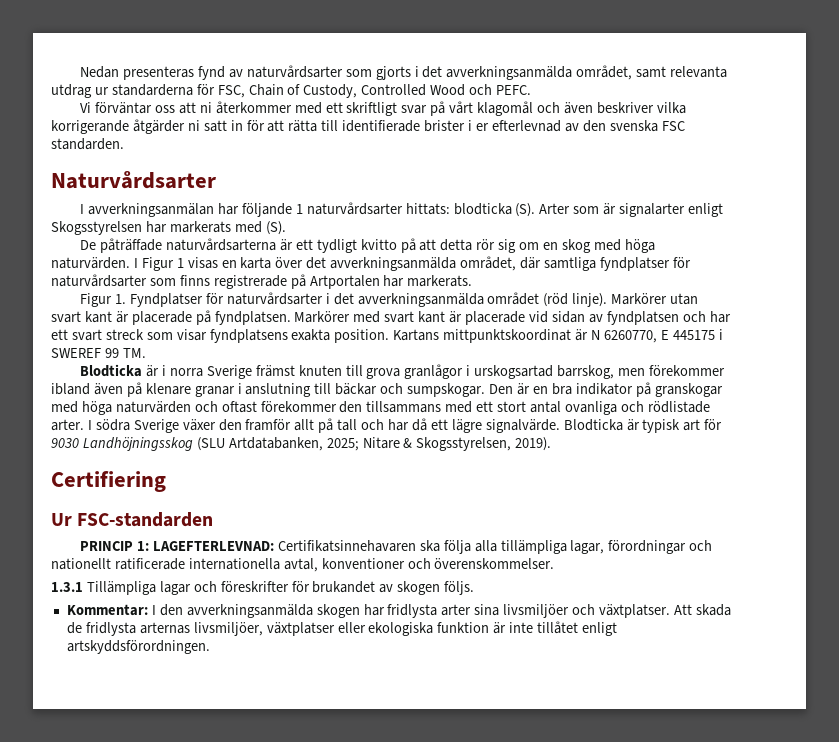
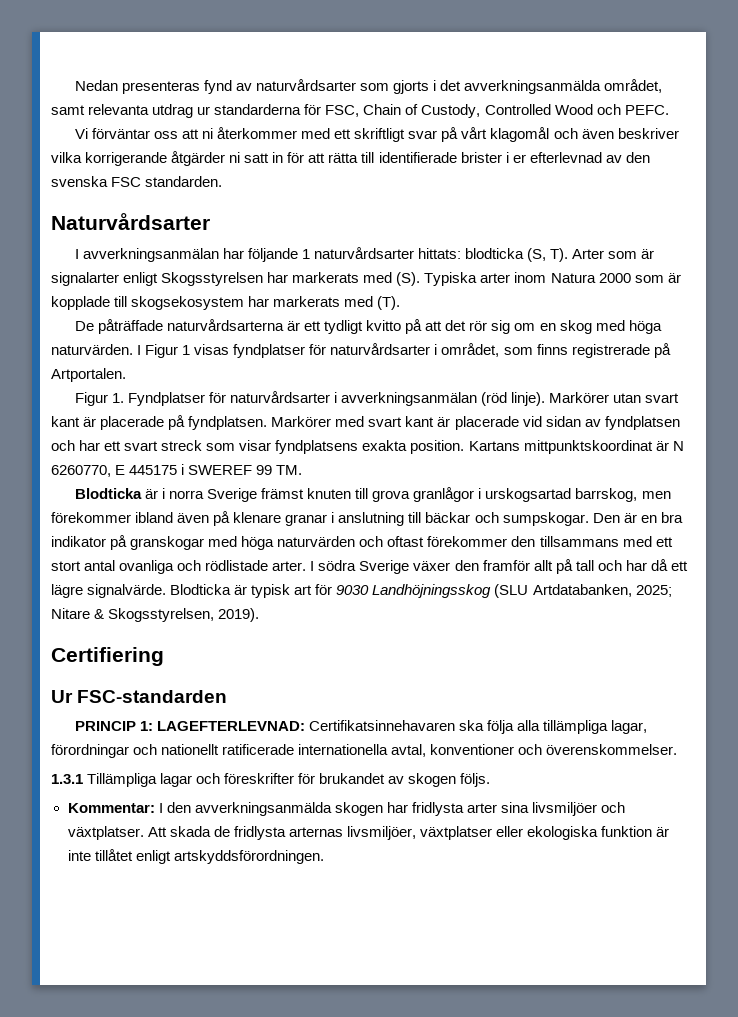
- I avverkningsanmälan har följande 1 naturvårdsarter hittats: blodticka (S). Arter som är signalarter enligt Skogsstyrelsen har markerats med (S).
+ I avverkningsanmälan har följande 1 naturvårdsarter hittats: blodticka (S, T). Arter som är signalarter enligt Skogsstyrelsen har markerats med (S). Typiska arter inom Natura 2000 som är kopplade till skogsekosystem har markerats med (T).
- De påträffade naturvårdsarterna är ett tydligt kvitto på att detta rör sig om en skog med höga naturvärden.
+ De påträffade naturvårdsarterna är ett tydligt kvitto på att det rör sig om en skog med höga naturvärden.
- I Figur 1 visas en karta över det avverkningsanmälda området, där samtliga fyndplatser för naturvårdsarter som finns registrerade på Artportalen har markerats.
+ I Figur 1 visas fyndplatser för naturvårdsarter i området, som finns registrerade på Artportalen.
- Figur 1. Fyndplatser för naturvårdsarter i det avverkningsanmälda området (röd linje).
+ Figur 1. Fyndplatser för naturvårdsarter i avverkningsanmälan (röd linje).

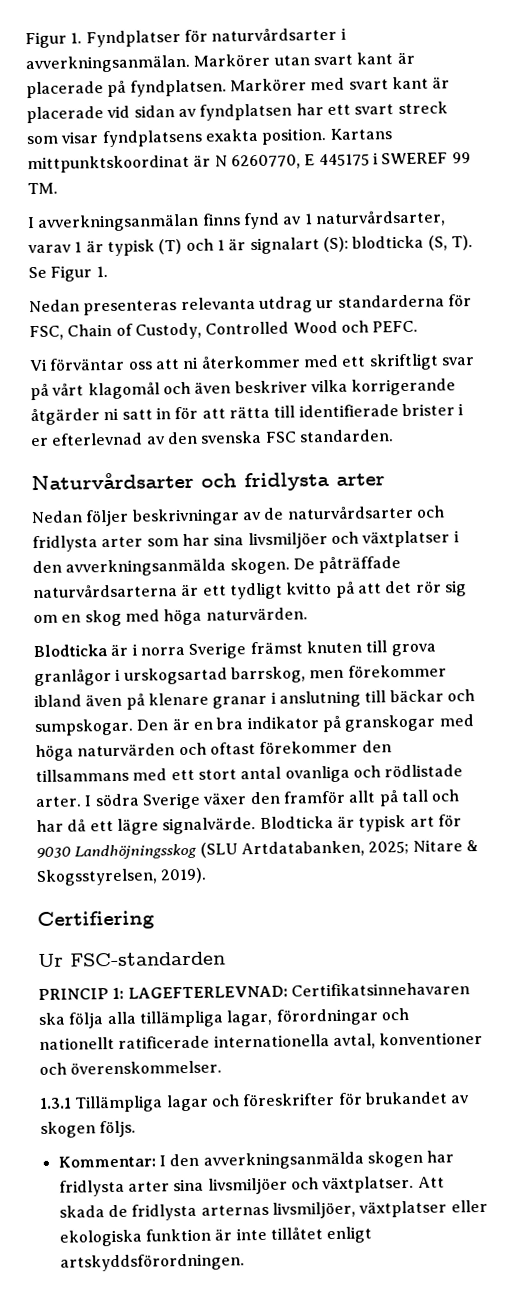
- Nedan presenteras fynd av naturvårdsarter som gjorts i det avverkningsanmälda området, samt relevanta utdrag ur standarderna för FSC, Chain of Custody, Controlled Wood och PEFC.
+ Figur 1. Fyndplatser för naturvårdsarter i avverkningsanmälan. Markörer utan svart kant är placerade på fyndplatsen. Markörer med svart kant är placerade vid sidan av fyndplatsen har ett svart streck som visar fyndplatsens exakta position. Kartans mittpunktskoordinat är N 6260770, E 445175 i SWEREF 99 TM.
+ I avverkningsanmälan finns fynd av 1 naturvårdsarter, varav 1 är typisk (T) och 1 är signalart (S): blodticka (S, T). Se Figur 1.
+ Nedan presenteras relevanta utdrag ur standarderna för FSC, Chain of Custody, Controlled Wood och PEFC.
- Naturvårdsarter
- I avverkningsanmälan har följande 1 naturvårdsarter hittats: blodticka (S, T). Arter som är signalarter enligt Skogsstyrelsen har markerats med (S). Typiska arter inom Natura 2000 som är kopplade till skogsekosystem har markerats med (T).
- De påträffade naturvårdsarterna är ett tydligt kvitto på att det rör sig om en skog med höga naturvärden. I Figur 1 visas fyndplatser för naturvårdsarter i området, som finns registrerade på Artportalen.
- Figur 1. Fyndplatser för naturvårdsarter i avverkningsanmälan (röd linje). Markörer utan svart kant är placerade på fyndplatsen. Markörer med svart kant är placerade vid sidan av fyndplatsen och har ett svart streck som visar fyndplatsens exakta position. Kartans mittpunktskoordinat är N 6260770, E 445175 i SWEREF 99 TM.
+ Naturvårdsarter och fridlysta arter
+ Nedan följer beskrivningar av de naturvårdsarter och fridlysta arter som har sina livsmiljöer och växtplatser i den avverkningsanmälda skogen. De påträffade naturvårdsarterna är ett tydligt kvitto på att det rör sig om en skog med höga naturvärden.

